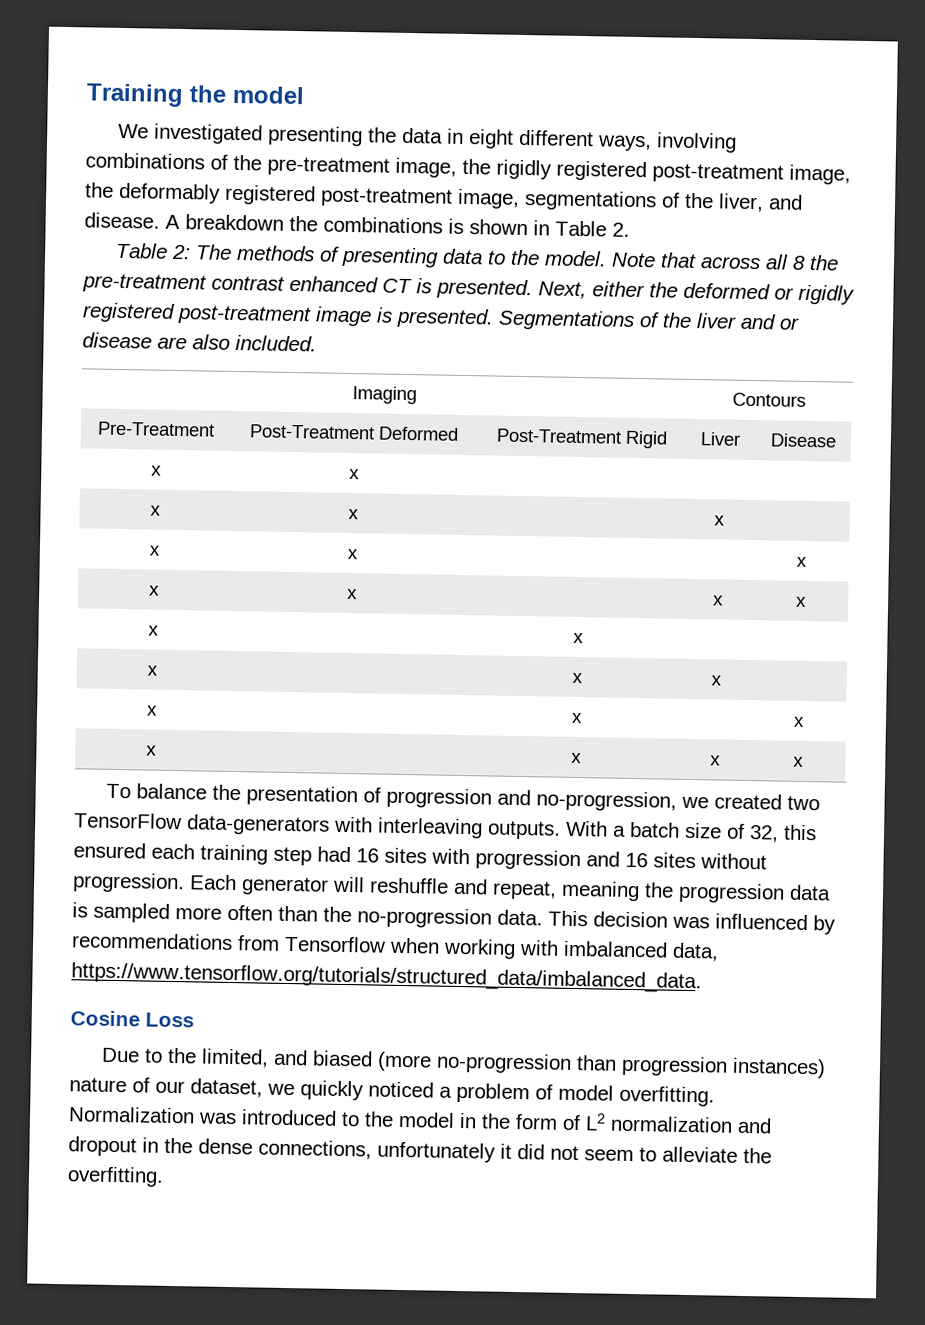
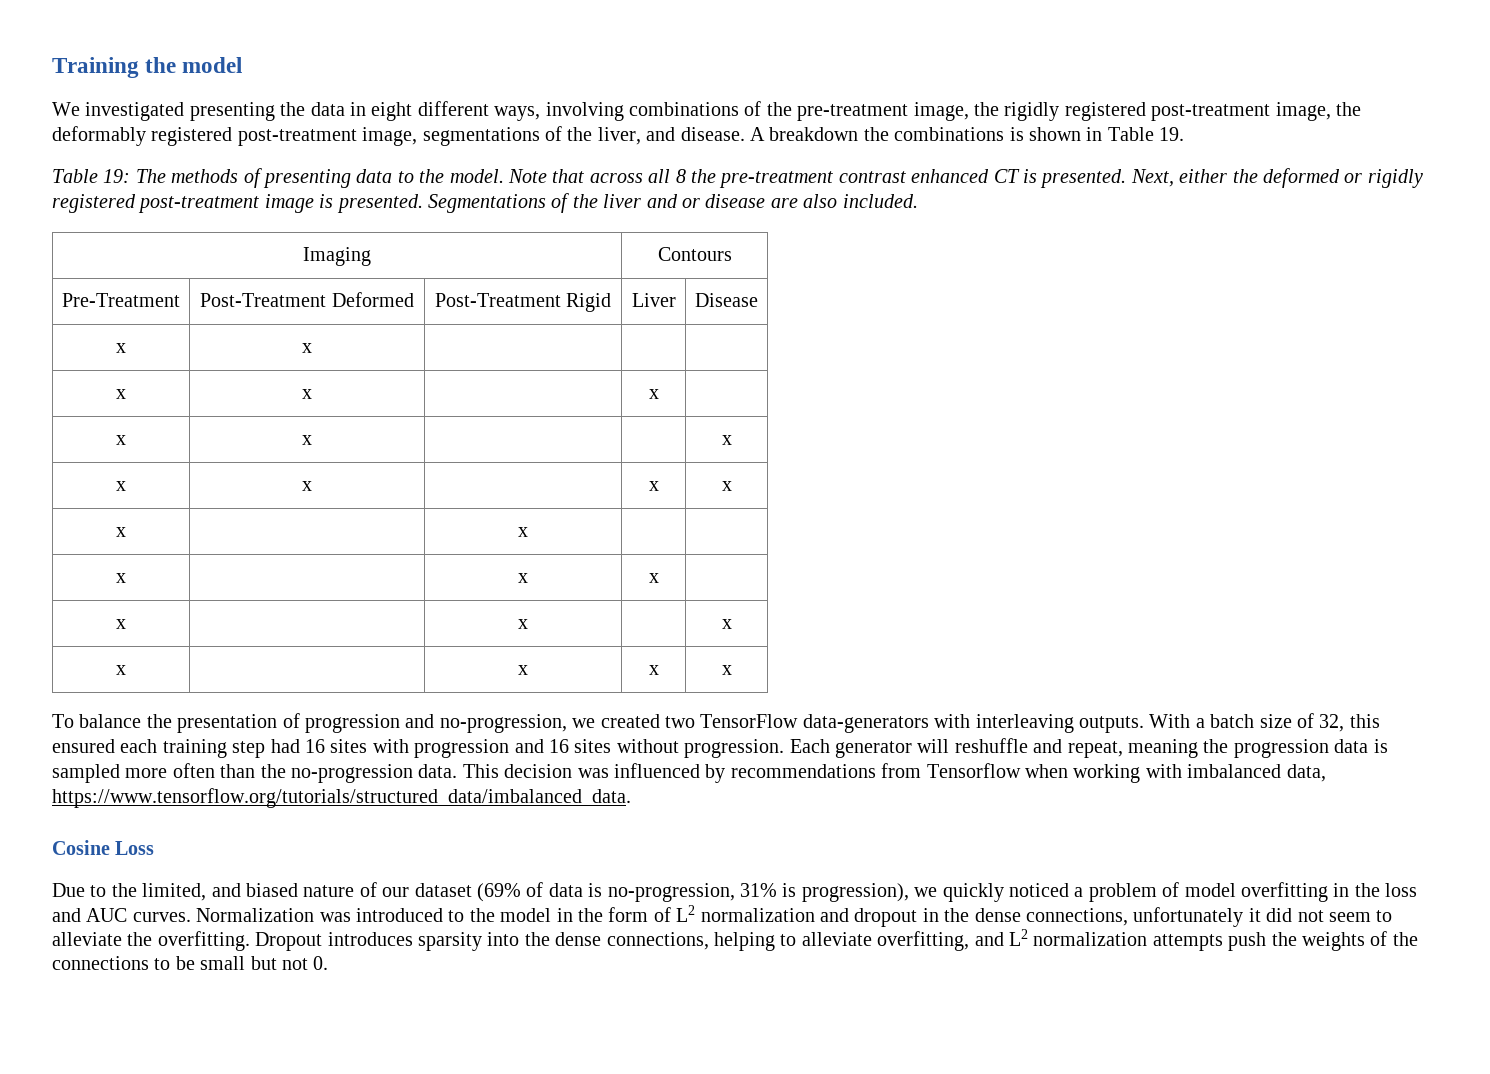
- A breakdown the combinations is shown in Table 2.
- Table 2: The methods of presenting data to the model.
+ A breakdown the combinations is shown in Table 19.
+ Table 19: The methods of presenting data to the model.
- Due to the limited, and biased (more no-progression than progression instances) nature of our dataset, we quickly noticed a problem of model overfitting.
+ Due to the limited, and biased nature of our dataset (69% of data is no-progression, 31% is progression), we quickly noticed a problem of model overfitting in the loss and AUC curves.
+ Dropout introduces sparsity into the dense connections, helping to alleviate overfitting, and L2 normalization attempts push the weights of the connections to be small but not 0.

